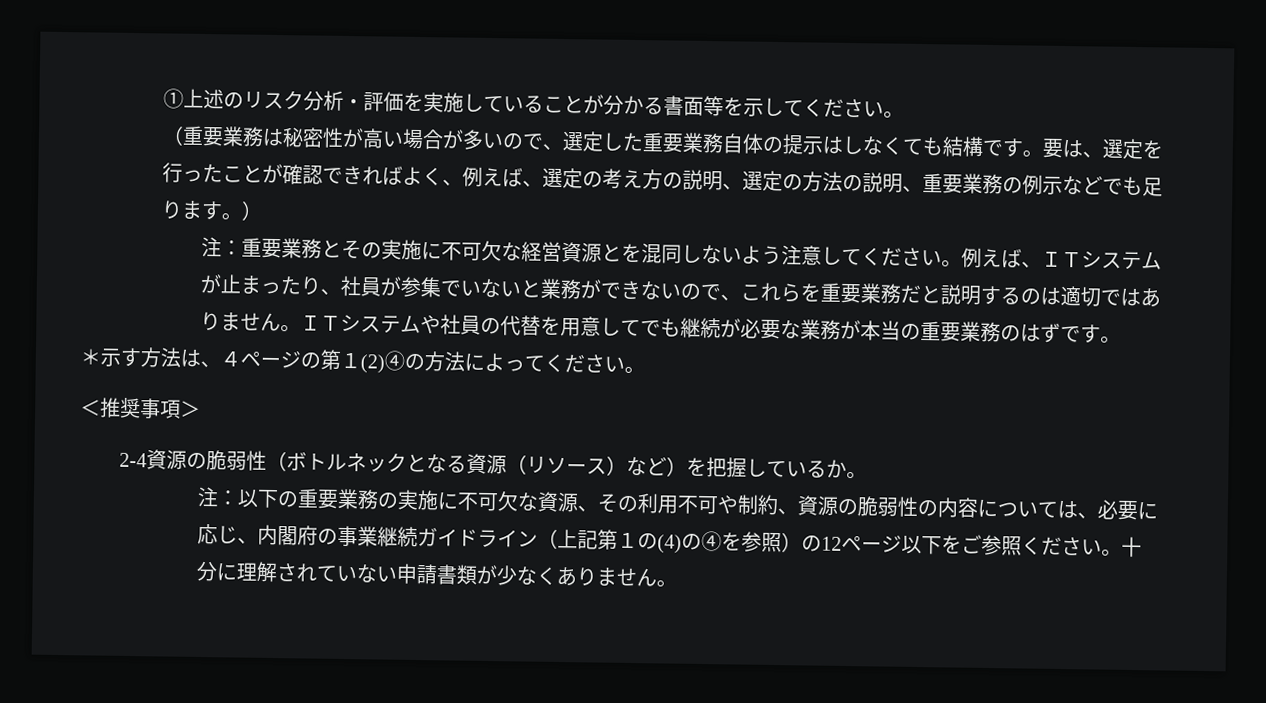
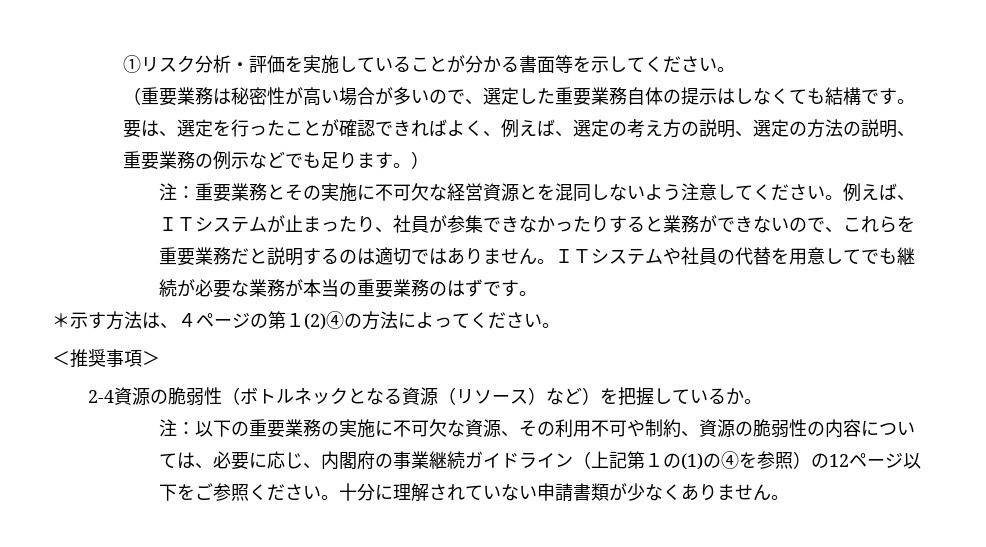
- ①上述のリスク分析・評価を実施していることが分かる書面等を示してください。
+ ①リスク分析・評価を実施していることが分かる書面等を示してください。
- 例えば、ＩＴシステムが止まったり、社員が参集でいないと業務ができないので、これらを重要業務だと説明するのは適切ではありません。
+ 例えば、ＩＴシステムが止まったり、社員が参集できなかったりすると業務ができないので、これらを重要業務だと説明するのは適切ではありません。
- 注：以下の重要業務の実施に不可欠な資源、その利用不可や制約、資源の脆弱性の内容については、必要に応じ、内閣府の事業継続ガイドライン（上記第１の(4)の④を参照）の12ページ以下をご参照ください。
+ 注：以下の重要業務の実施に不可欠な資源、その利用不可や制約、資源の脆弱性の内容については、必要に応じ、内閣府の事業継続ガイドライン（上記第１の(1)の④を参照）の12ページ以下をご参照ください。

